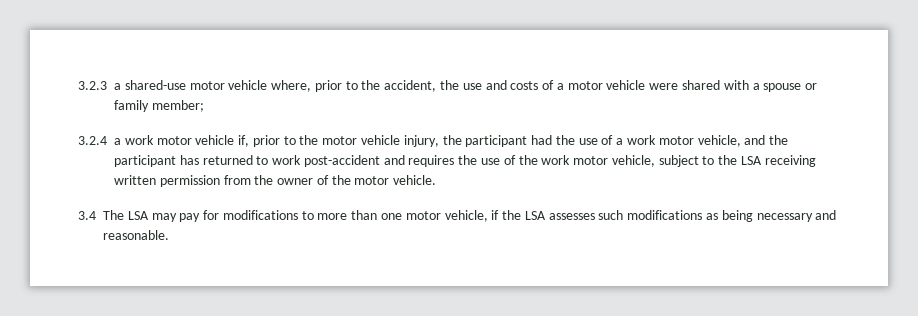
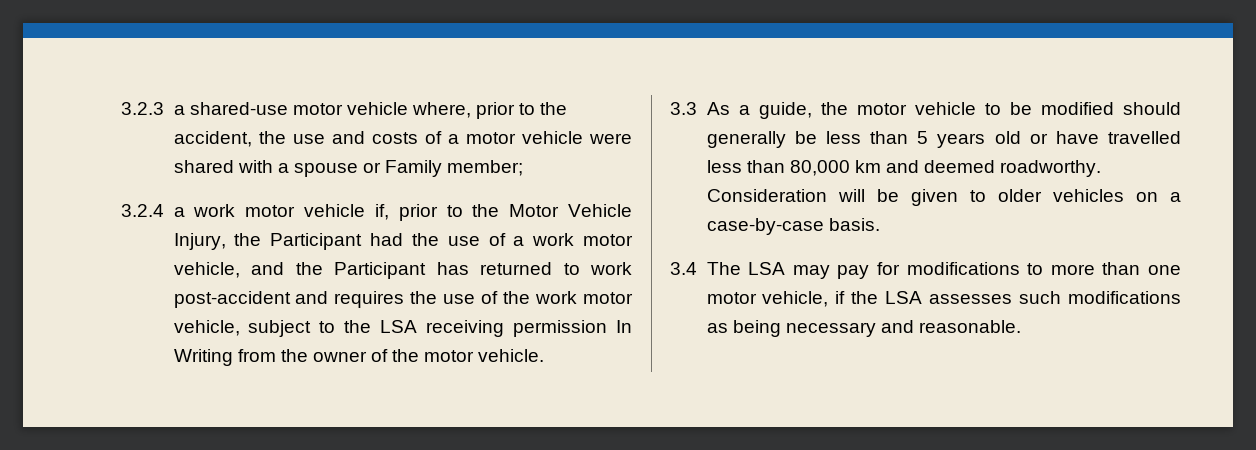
- 3.2.3 a shared-use motor vehicle where, prior to the accident, the use and costs of a motor vehicle were shared with a spouse or family member;
+ 3.2.3 a shared-use motor vehicle where, prior to the accident, the use and costs of a motor vehicle were shared with a spouse or Family member;
- 3.2.4 a work motor vehicle if, prior to the motor vehicle injury, the participant had the use of a work motor vehicle, and the participant has returned to work post-accident and requires the use of the work motor vehicle, subject to the LSA receiving written permission from the owner of the motor vehicle.
+ 3.2.4 a work motor vehicle if, prior to the Motor Vehicle Injury, the Participant had the use of a work motor vehicle, and the Participant has returned to work post-accident and requires the use of the work motor vehicle, subject to the LSA receiving permission In Writing from the owner of the motor vehicle.
+ 3.3 As a guide, the motor vehicle to be modified should generally be less than 5 years old or have travelled less than 80,000 km and deemed roadworthy. Consideration will be given to older vehicles on a case-by-case basis.

